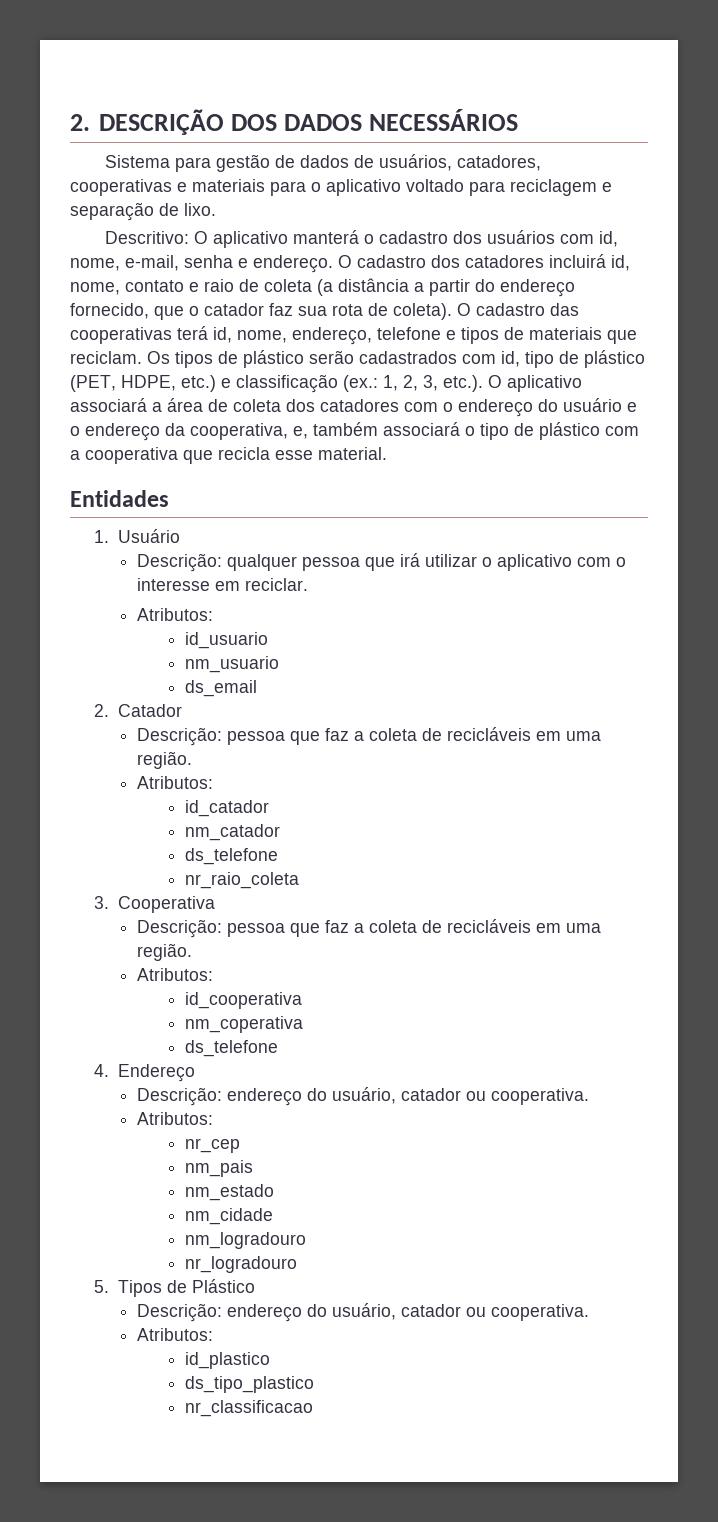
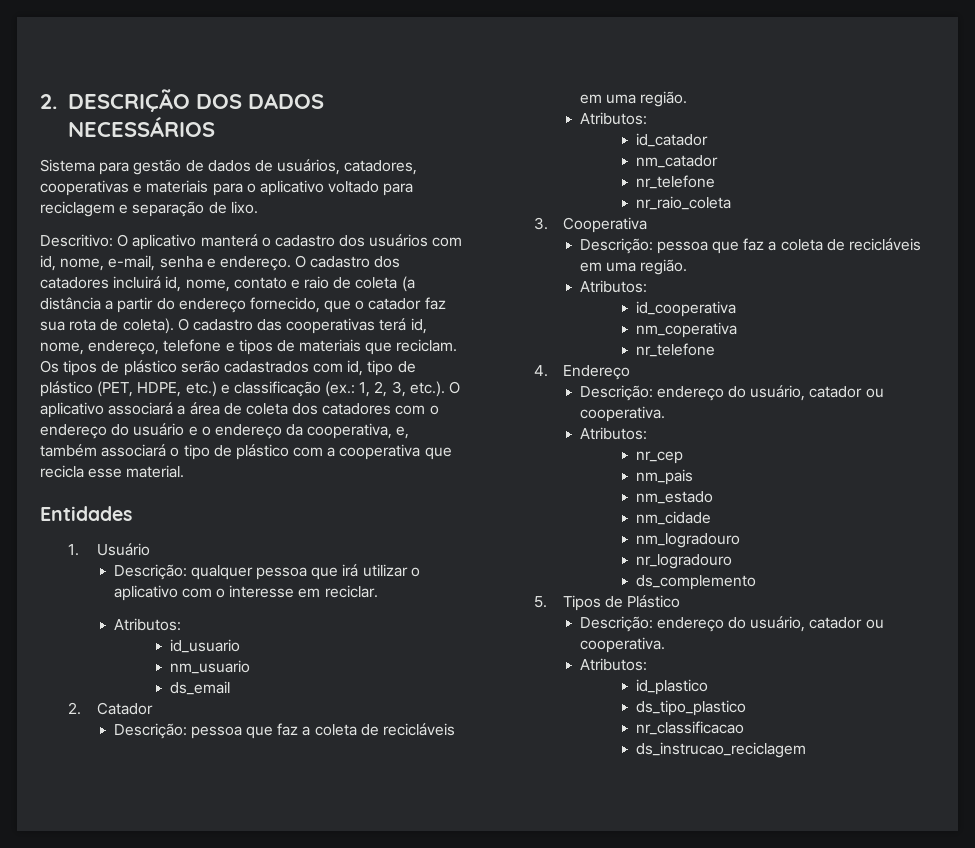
  nm_catador
- ds_telefone
+ nr_telefone
  nm_coperativa
- ds_telefone
+ nr_telefone
+ ds_complemento
+ ds_instrucao_reciclagem

